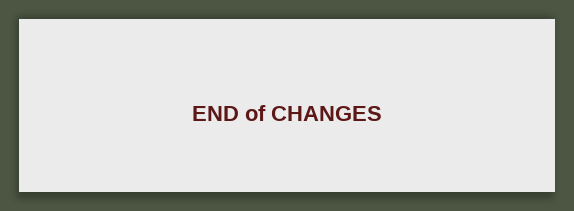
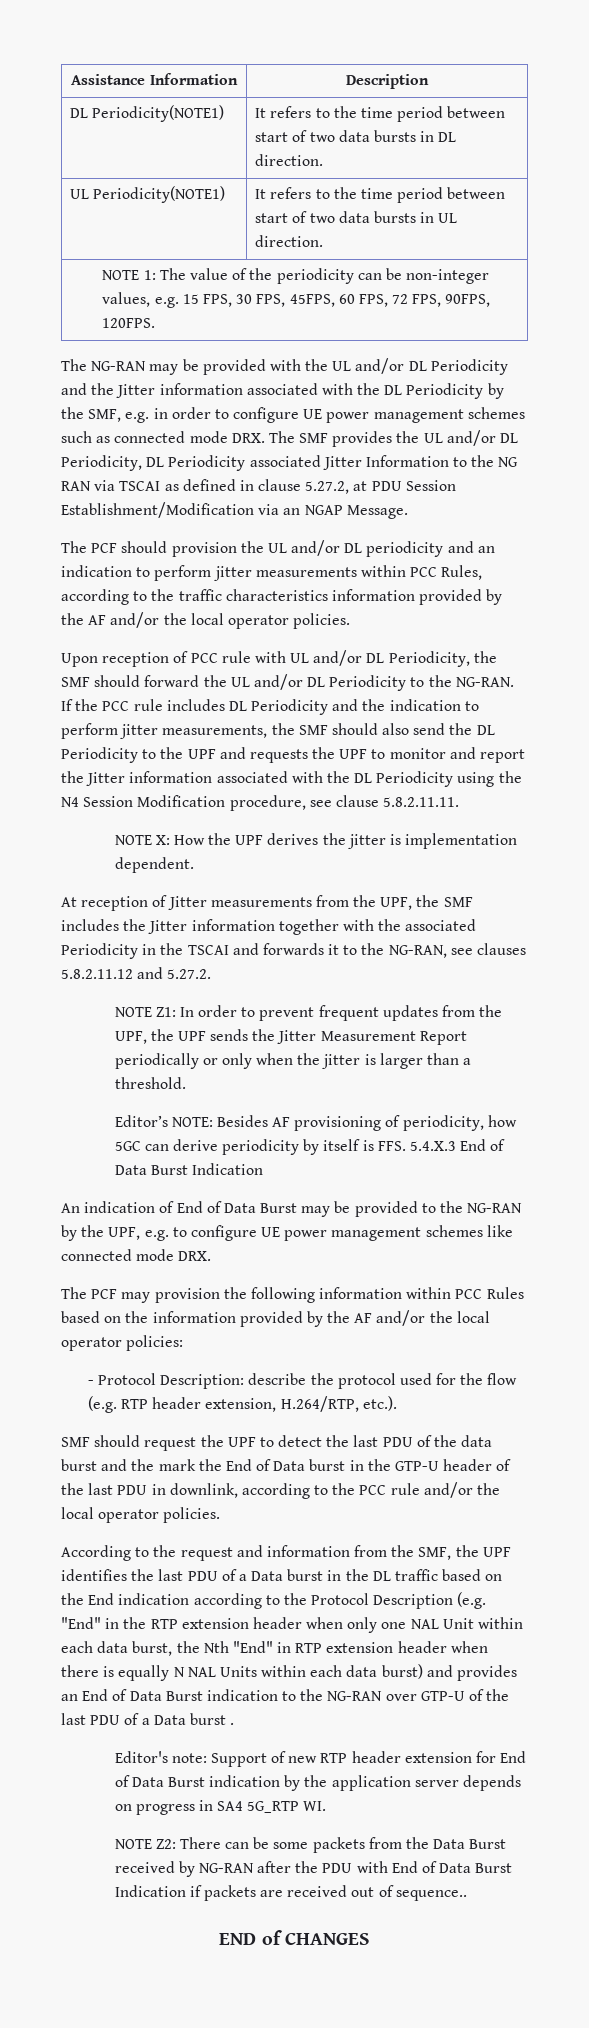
+ Assistance Information | Description
+ DL Periodicity(NOTE1) | It refers to the time period between start of two data bursts in DL direction.
+ UL Periodicity(NOTE1) | It refers to the time period between start of two data bursts in UL direction.
+ NOTE 1: The value of the periodicity can be non-integer values, e.g. 15 FPS, 30 FPS, 45FPS, 60 FPS, 72 FPS, 90FPS, 120FPS.
+ The NG-RAN may be provided with the UL and/or DL Periodicity and the Jitter information associated with the DL Periodicity by the SMF, e.g. in order to configure UE power management schemes such as connected mode DRX. The SMF provides the UL and/or DL Periodicity, DL Periodicity associated Jitter Information to the NG RAN via TSCAI as defined in clause 5.27.2, at PDU Session Establishment/Modification via an NGAP Message.
+ The PCF should provision the UL and/or DL periodicity and an indication to perform jitter measurements within PCC Rules, according to the traffic characteristics information provided by the AF and/or the local operator policies.
+ Upon reception of PCC rule with UL and/or DL Periodicity, the SMF should forward the UL and/or DL Periodicity to the NG-RAN. If the PCC rule includes DL Periodicity and the indication to perform jitter measurements, the SMF should also send the DL Periodicity to the UPF and requests the UPF to monitor and report the Jitter information associated with the DL Periodicity using the N4 Session Modification procedure, see clause 5.8.2.11.11.
+ NOTE X: How the UPF derives the jitter is implementation dependent.
+ At reception of Jitter measurements from the UPF, the SMF includes the Jitter information together with the associated Periodicity in the TSCAI and forwards it to the NG-RAN, see clauses 5.8.2.11.12 and 5.27.2.
+ NOTE Z1: In order to prevent frequent updates from the UPF, the UPF sends the Jitter Measurement Report periodically or only when the jitter is larger than a threshold.
+ Editor’s NOTE: Besides AF provisioning of periodicity, how 5GC can derive periodicity by itself is FFS. 5.4.X.3 End of Data Burst Indication
+ An indication of End of Data Burst may be provided to the NG-RAN by the UPF, e.g. to configure UE power management schemes like connected mode DRX.
+ The PCF may provision the following information within PCC Rules based on the information provided by the AF and/or the local operator policies:
+ - Protocol Description: describe the protocol used for the flow (e.g. RTP header extension, H.264/RTP, etc.).
+ SMF should request the UPF to detect the last PDU of the data burst and the mark the End of Data burst in the GTP-U header of the last PDU in downlink, according to the PCC rule and/or the local operator policies.
+ According to the request and information from the SMF, the UPF identifies the last PDU of a Data burst in the DL traffic based on the End indication according to the Protocol Description (e.g. "End" in the RTP extension header when only one NAL Unit within each data burst, the Nth "End" in RTP extension header when there is equally N NAL Units within each data burst) and provides an End of Data Burst indication to the NG-RAN over GTP-U of the last PDU of a Data burst .
+ Editor's note: Support of new RTP header extension for End of Data Burst indication by the application server depends on progress in SA4 5G_RTP WI.
+ NOTE Z2: There can be some packets from the Data Burst received by NG-RAN after the PDU with End of Data Burst Indication if packets are received out of sequence..

